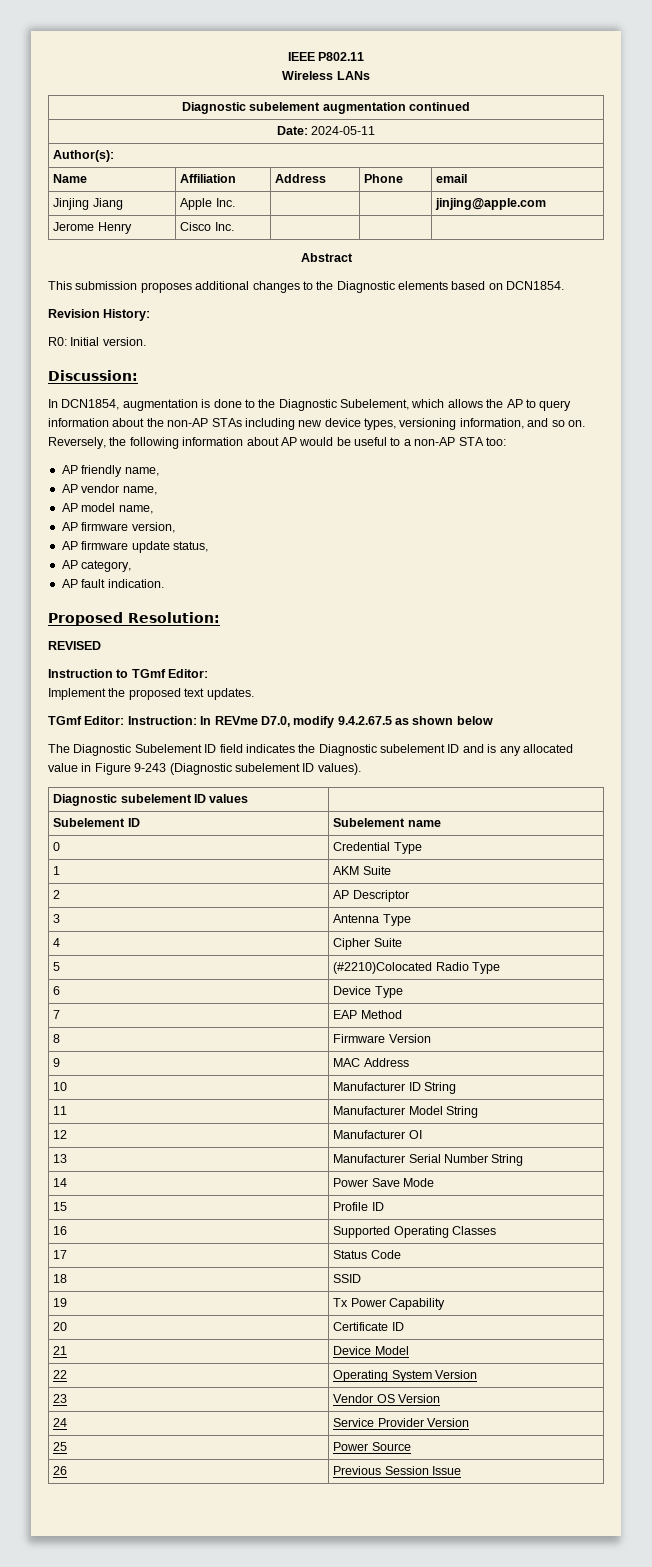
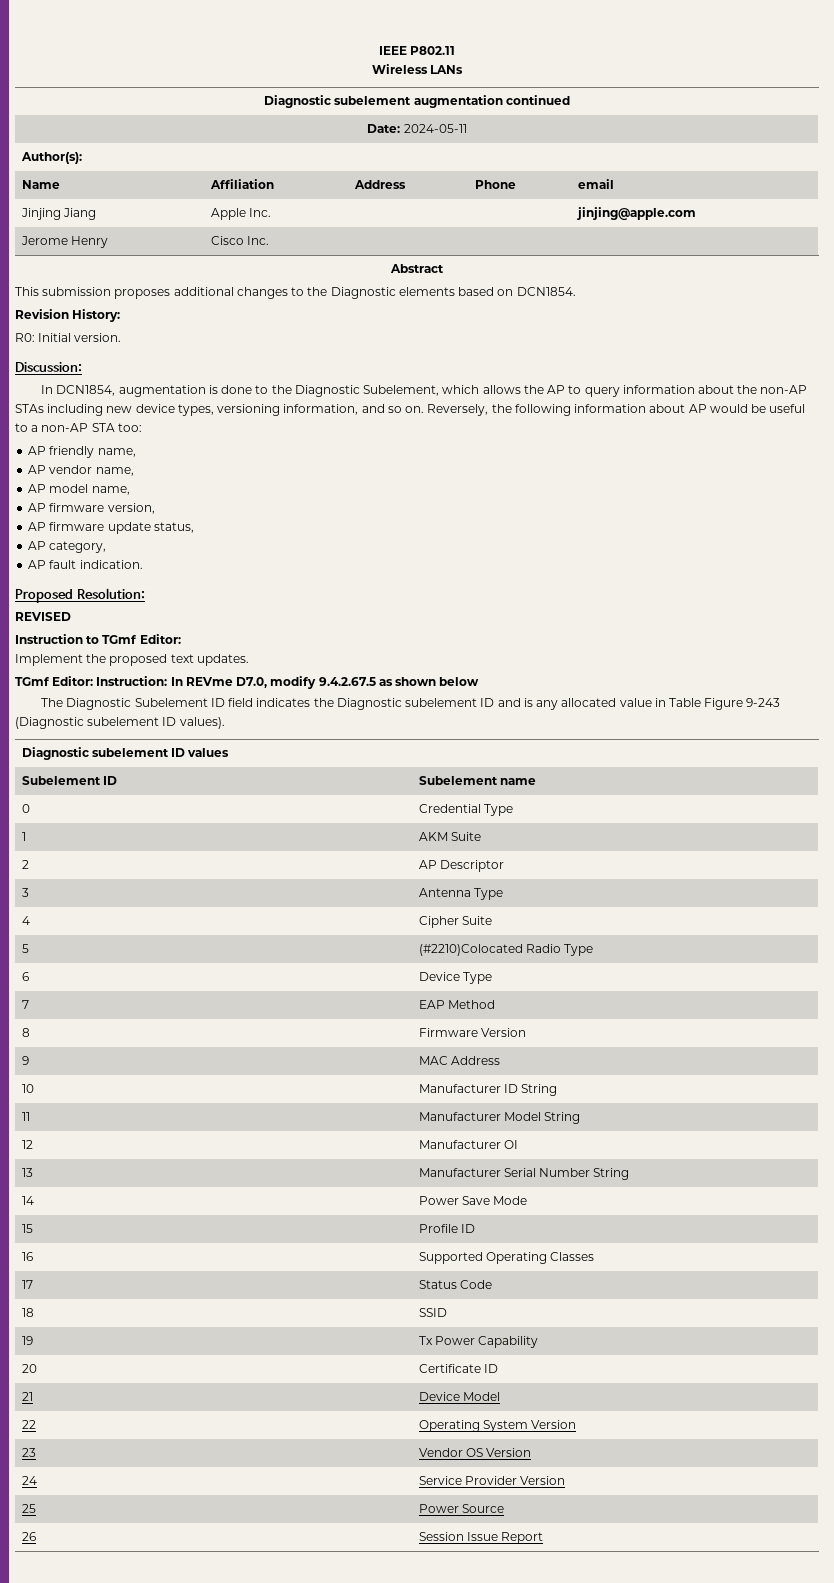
- The Diagnostic Subelement ID field indicates the Diagnostic subelement ID and is any allocated value in Figure 9-243 (Diagnostic subelement ID values).
+ The Diagnostic Subelement ID field indicates the Diagnostic subelement ID and is any allocated value in Table Figure 9-243 (Diagnostic subelement ID values).
- 26 | Previous Session Issue
+ 26 | Session Issue Report

